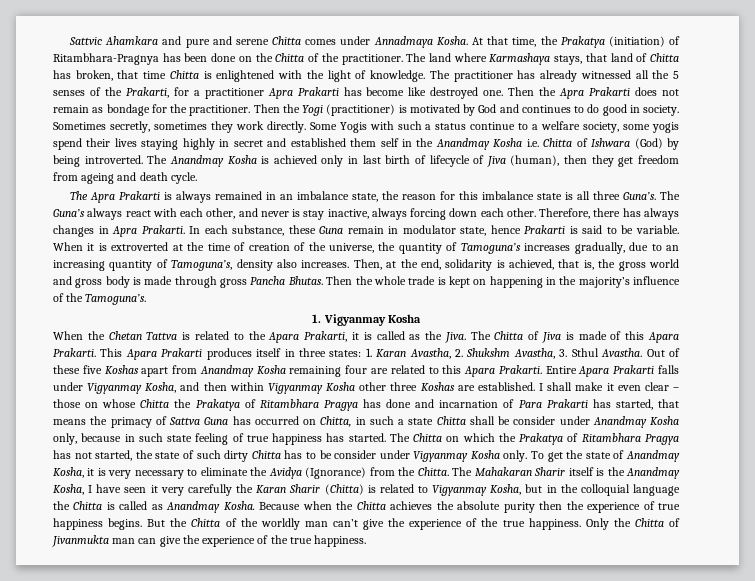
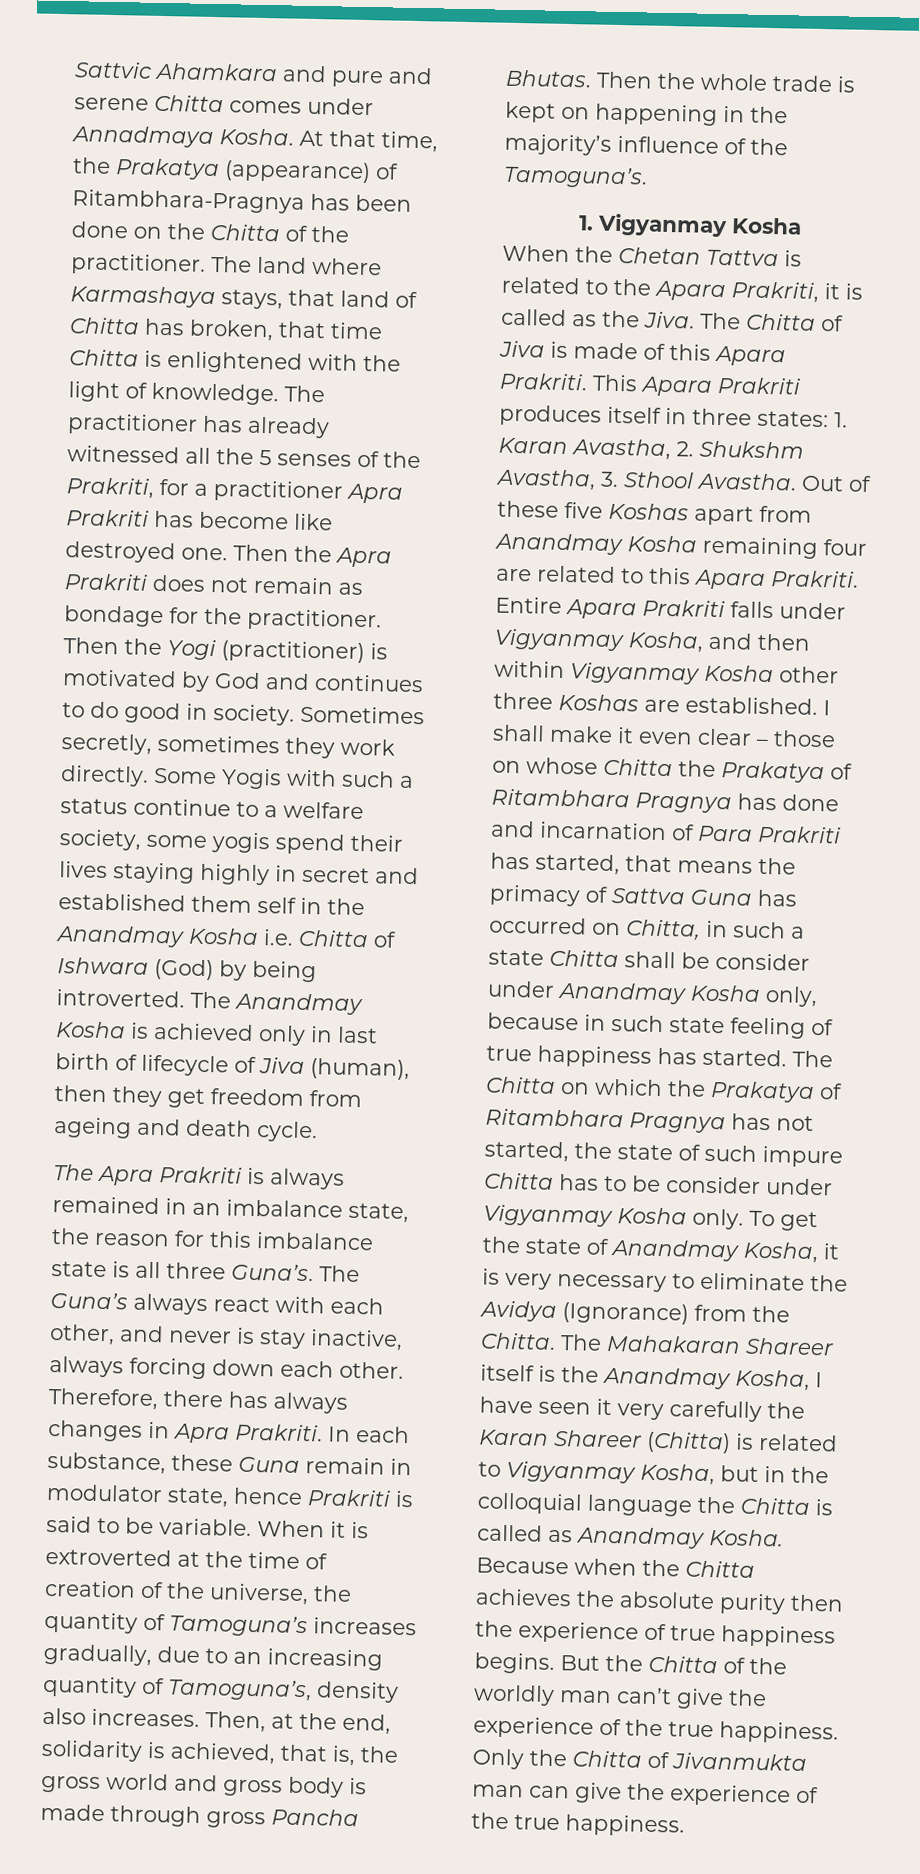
- At that time, the Prakatya (initiation) of Ritambhara-Pragnya has been done on the Chitta of the practitioner.
+ At that time, the Prakatya (appearance) of Ritambhara-Pragnya has been done on the Chitta of the practitioner.
- The practitioner has already witnessed all the 5 senses of the Prakarti, for a practitioner Apra Prakarti has become like destroyed one.
+ The practitioner has already witnessed all the 5 senses of the Prakriti, for a practitioner Apra Prakriti has become like destroyed one.
- Then the Apra Prakarti does not remain as bondage for the practitioner.
+ Then the Apra Prakriti does not remain as bondage for the practitioner.
- The Apra Prakarti is always remained in an imbalance state, the reason for this imbalance state is all three Guna’s.
+ The Apra Prakriti is always remained in an imbalance state, the reason for this imbalance state is all three Guna’s.
- Therefore, there has always changes in Apra Prakarti.
+ Therefore, there has always changes in Apra Prakriti.
- In each substance, these Guna remain in modulator state, hence Prakarti is said to be variable.
+ In each substance, these Guna remain in modulator state, hence Prakriti is said to be variable.
- When the Chetan Tattva is related to the Apara Prakarti, it is called as the Jiva.
+ When the Chetan Tattva is related to the Apara Prakriti, it is called as the Jiva.
- The Chitta of Jiva is made of this Apara Prakarti.
+ The Chitta of Jiva is made of this Apara Prakriti.
- This Apara Prakarti produces itself in three states: 1. Karan Avastha, 2. Shukshm Avastha, 3. Sthul Avastha.
+ This Apara Prakriti produces itself in three states: 1. Karan Avastha, 2. Shukshm Avastha, 3. Sthool Avastha.
- Out of these five Koshas apart from Anandmay Kosha remaining four are related to this Apara Prakarti.
+ Out of these five Koshas apart from Anandmay Kosha remaining four are related to this Apara Prakriti.
- Entire Apara Prakarti falls under Vigyanmay Kosha, and then within Vigyanmay Kosha other three Koshas are established.
+ Entire Apara Prakriti falls under Vigyanmay Kosha, and then within Vigyanmay Kosha other three Koshas are established.
- I shall make it even clear – those on whose Chitta the Prakatya of Ritambhara Pragya has done and incarnation of Para Prakarti has started, that means the primacy of Sattva Guna has occurred on Chitta, in such a state Chitta shall be consider under Anandmay Kosha only, because in such state feeling of true happiness has started.
+ I shall make it even clear – those on whose Chitta the Prakatya of Ritambhara Pragnya has done and incarnation of Para Prakriti has started, that means the primacy of Sattva Guna has occurred on Chitta, in such a state Chitta shall be consider under Anandmay Kosha only, because in such state feeling of true happiness has started.
- The Chitta on which the Prakatya of Ritambhara Pragya has not started, the state of such dirty Chitta has to be consider under Vigyanmay Kosha only.
+ The Chitta on which the Prakatya of Ritambhara Pragnya has not started, the state of such impure Chitta has to be consider under Vigyanmay Kosha only.
- The Mahakaran Sharir itself is the Anandmay Kosha, I have seen it very carefully the Karan Sharir (Chitta) is related to Vigyanmay Kosha, but in the colloquial language the Chitta is called as Anandmay Kosha.
+ The Mahakaran Shareer itself is the Anandmay Kosha, I have seen it very carefully the Karan Shareer (Chitta) is related to Vigyanmay Kosha, but in the colloquial language the Chitta is called as Anandmay Kosha.

